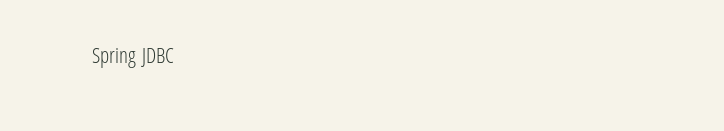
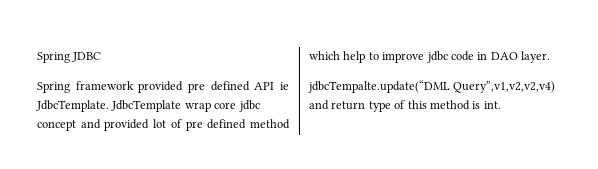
+ Spring framework provided pre defined API ie JdbcTemplate. JdbcTemplate wrap core jdbc concept and provided lot of pre defined method which help to improve jdbc code in DAO layer.
+ jdbcTempalte.update(“DML Query”,v1,v2,v2,v4) and return type of this method is int.

